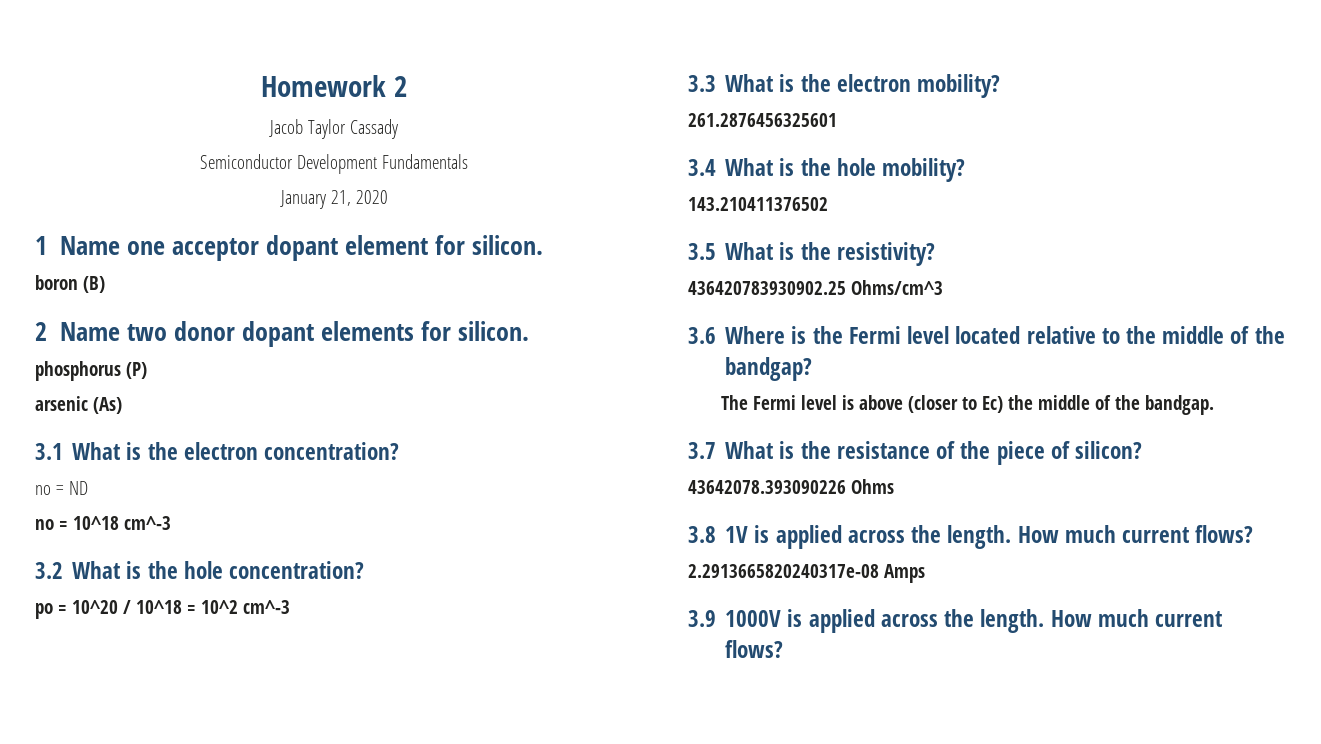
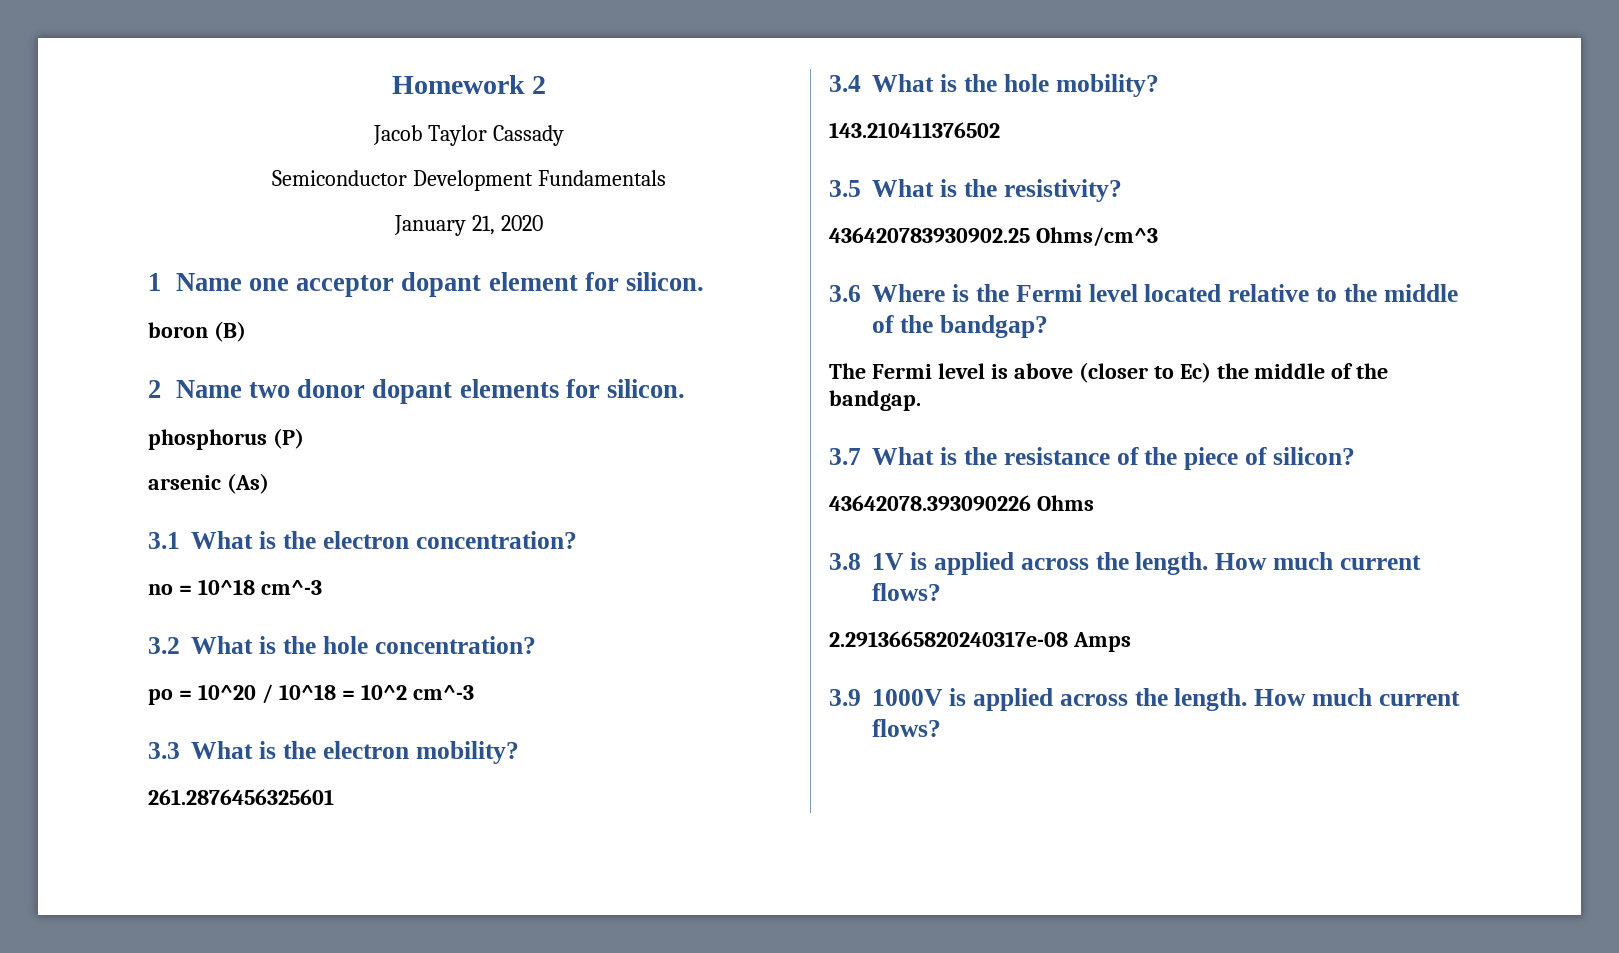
- no = ND

